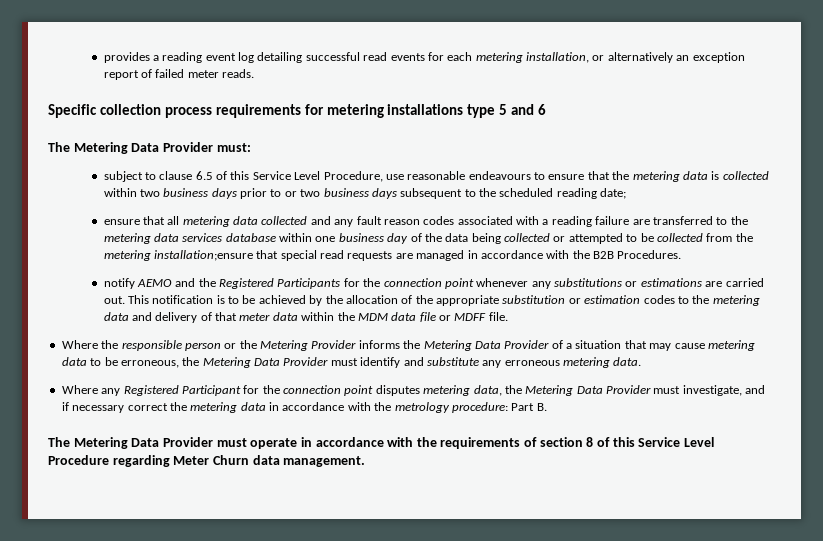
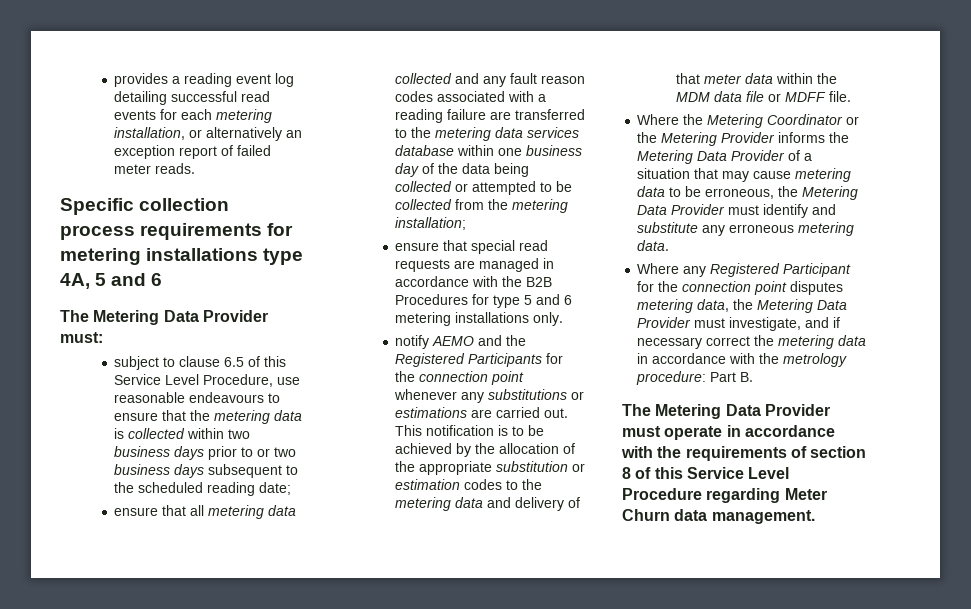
- Specific collection process requirements for metering installations type 5 and 6
+ Specific collection process requirements for metering installations type 4A, 5 and 6
- ensure that all metering data collected and any fault reason codes associated with a reading failure are transferred to the metering data services database within one business day of the data being collected or attempted to be collected from the metering installation;ensure that special read requests are managed in accordance with the B2B Procedures.
+ ensure that all metering data collected and any fault reason codes associated with a reading failure are transferred to the metering data services database within one business day of the data being collected or attempted to be collected from the metering installation;
+ ensure that special read requests are managed in accordance with the B2B Procedures for type 5 and 6 metering installations only.
- Where the responsible person or the Metering Provider informs the Metering Data Provider of a situation that may cause metering data to be erroneous, the Metering Data Provider must identify and substitute any erroneous metering data.
+ Where the Metering Coordinator or the Metering Provider informs the Metering Data Provider of a situation that may cause metering data to be erroneous, the Metering Data Provider must identify and substitute any erroneous metering data.

